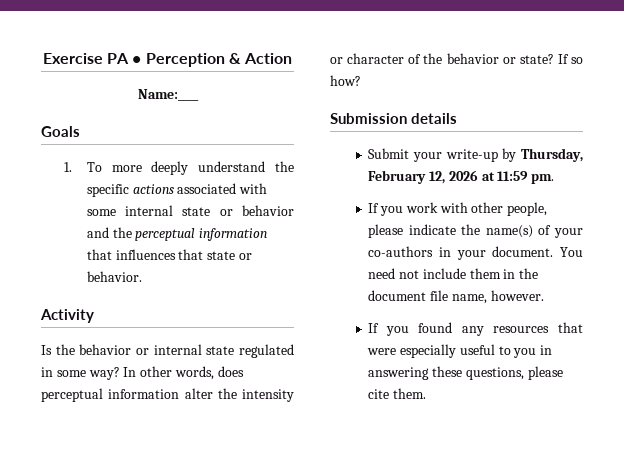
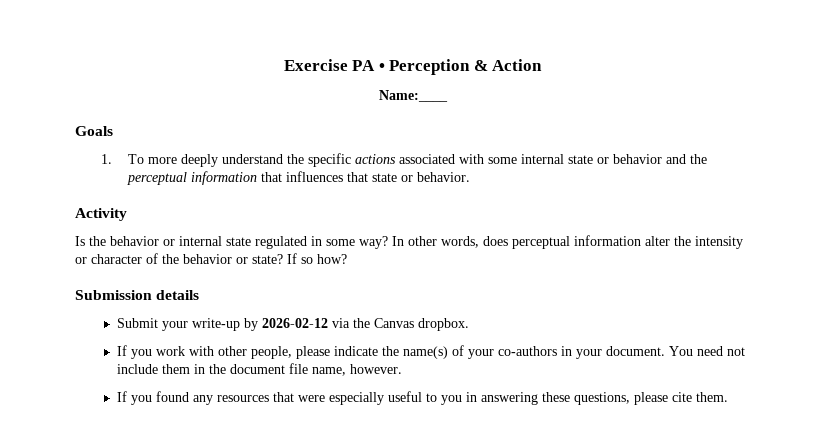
- Submit your write-up by Thursday, February 12, 2026 at 11:59 pm.
+ Submit your write-up by 2026-02-12 via the Canvas dropbox.

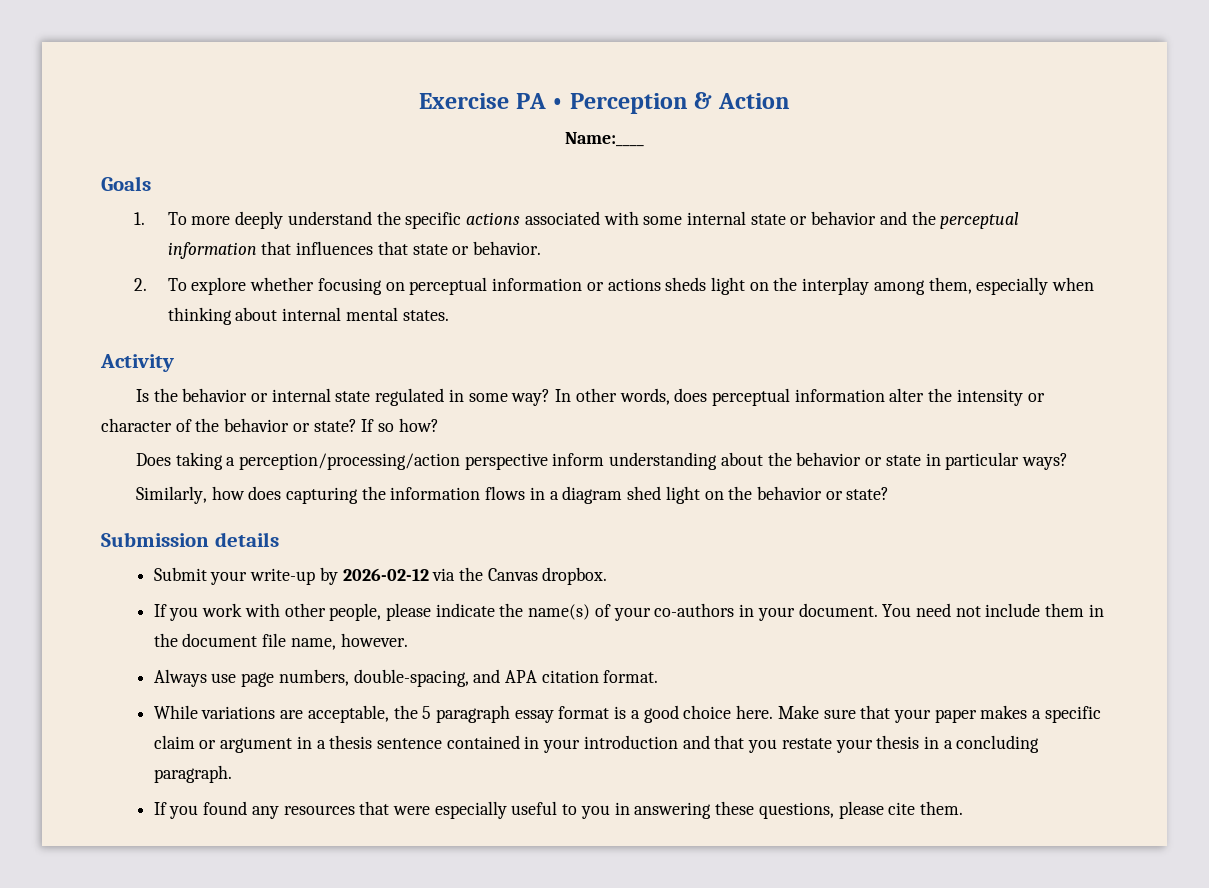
+ 2. To explore whether focusing on perceptual information or actions sheds light on the interplay among them, especially when thinking about internal mental states.
+ Does taking a perception/processing/action perspective inform understanding about the behavior or state in particular ways?
+ Similarly, how does capturing the information flows in a diagram shed light on the behavior or state?
+ Always use page numbers, double-spacing, and APA citation format.
+ While variations are acceptable, the 5 paragraph essay format is a good choice here. Make sure that your paper makes a specific claim or argument in a thesis sentence contained in your introduction and that you restate your thesis in a concluding paragraph.

